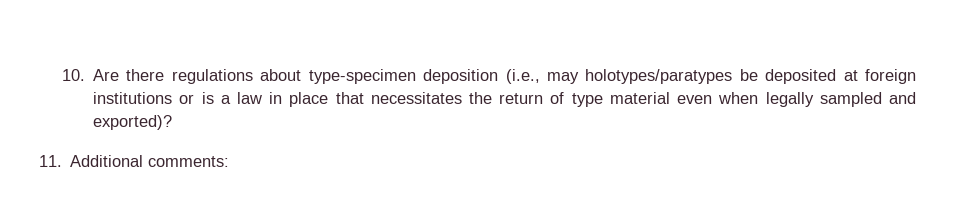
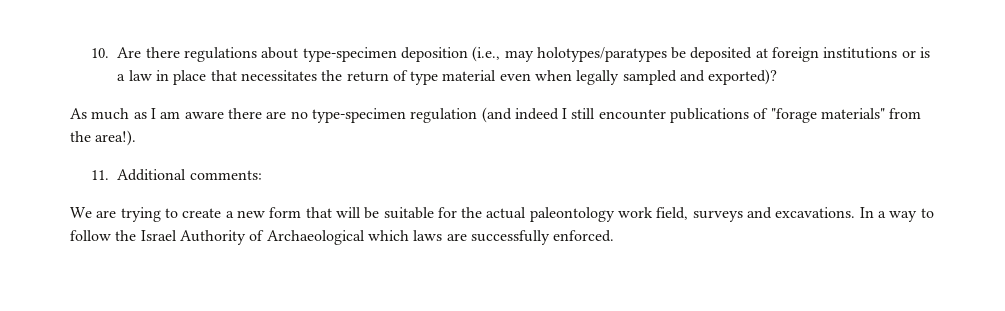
+ As much as I am aware there are no type-specimen regulation (and indeed I still encounter publications of "forage materials" from the area!).
  11. Additional comments:
+ We are trying to create a new form that will be suitable for the actual paleontology work field, surveys and excavations. In a way to follow the Israel Authority of Archaeological which laws are successfully enforced.

